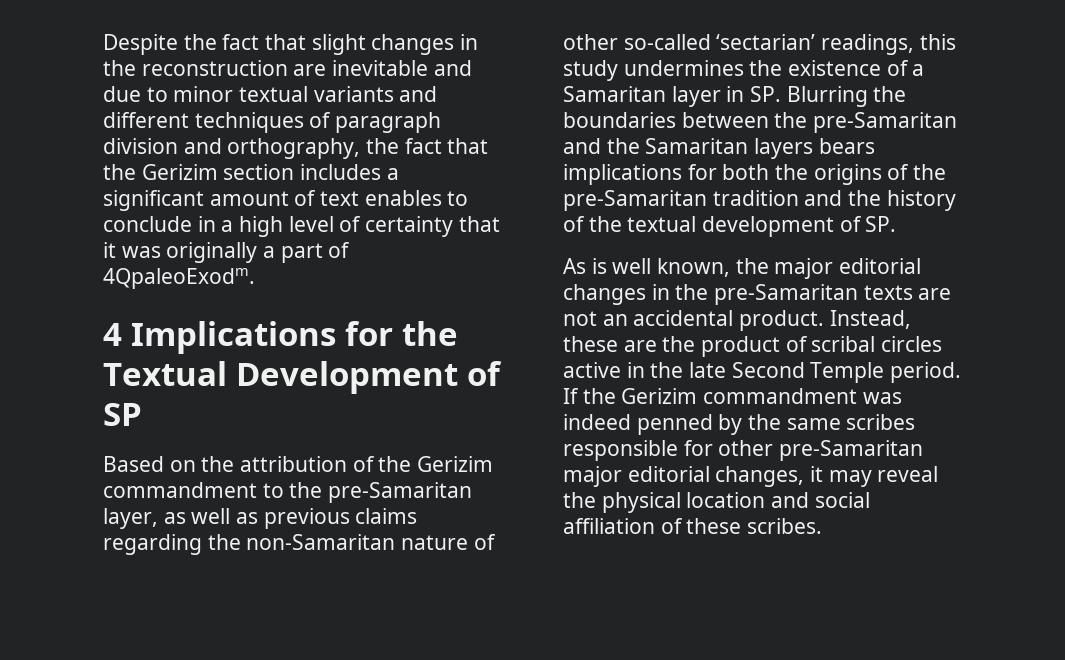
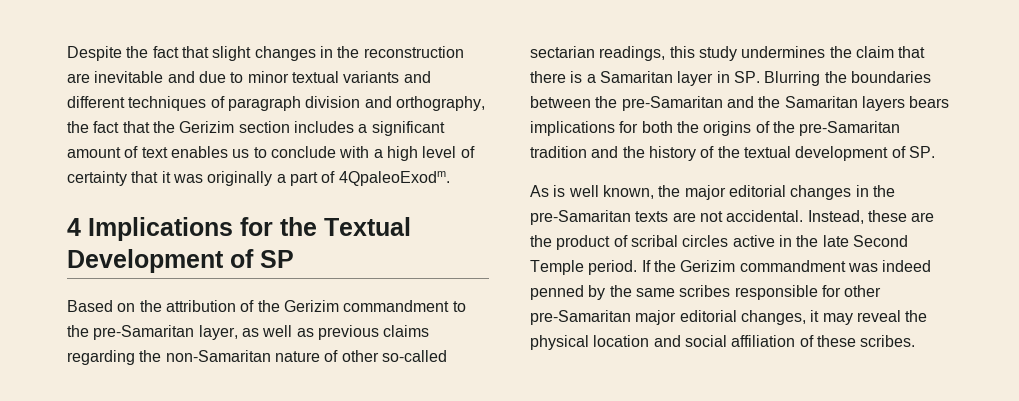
- Despite the fact that slight changes in the reconstruction are inevitable and due to minor textual variants and different techniques of paragraph division and orthography, the fact that the Gerizim section includes a significant amount of text enables to conclude in a high level of certainty that it was originally a part of 4QpaleoExodm.
+ Despite the fact that slight changes in the reconstruction are inevitable and due to minor textual variants and different techniques of paragraph division and orthography, the fact that the Gerizim section includes a significant amount of text enables us to conclude with a high level of certainty that it was originally a part of 4QpaleoExodm.
- Based on the attribution of the Gerizim commandment to the pre-Samaritan layer, as well as previous claims regarding the non-Samaritan nature of other so-called ‘sectarian’ readings, this study undermines the existence of a Samaritan layer in SP. Blurring the boundaries between the pre-Samaritan and the Samaritan layers bears implications for both the origins of the pre-Samaritan tradition and the history of the textual development of SP.
+ Based on the attribution of the Gerizim commandment to the pre-Samaritan layer, as well as previous claims regarding the non-Samaritan nature of other so-called sectarian readings, this study undermines the claim that there is a Samaritan layer in SP. Blurring the boundaries between the pre-Samaritan and the Samaritan layers bears implications for both the origins of the pre-Samaritan tradition and the history of the textual development of SP.
- As is well known, the major editorial changes in the pre-Samaritan texts are not an accidental product.
+ As is well known, the major editorial changes in the pre-Samaritan texts are not accidental.

